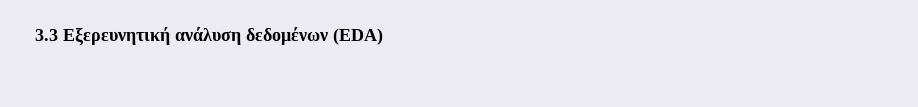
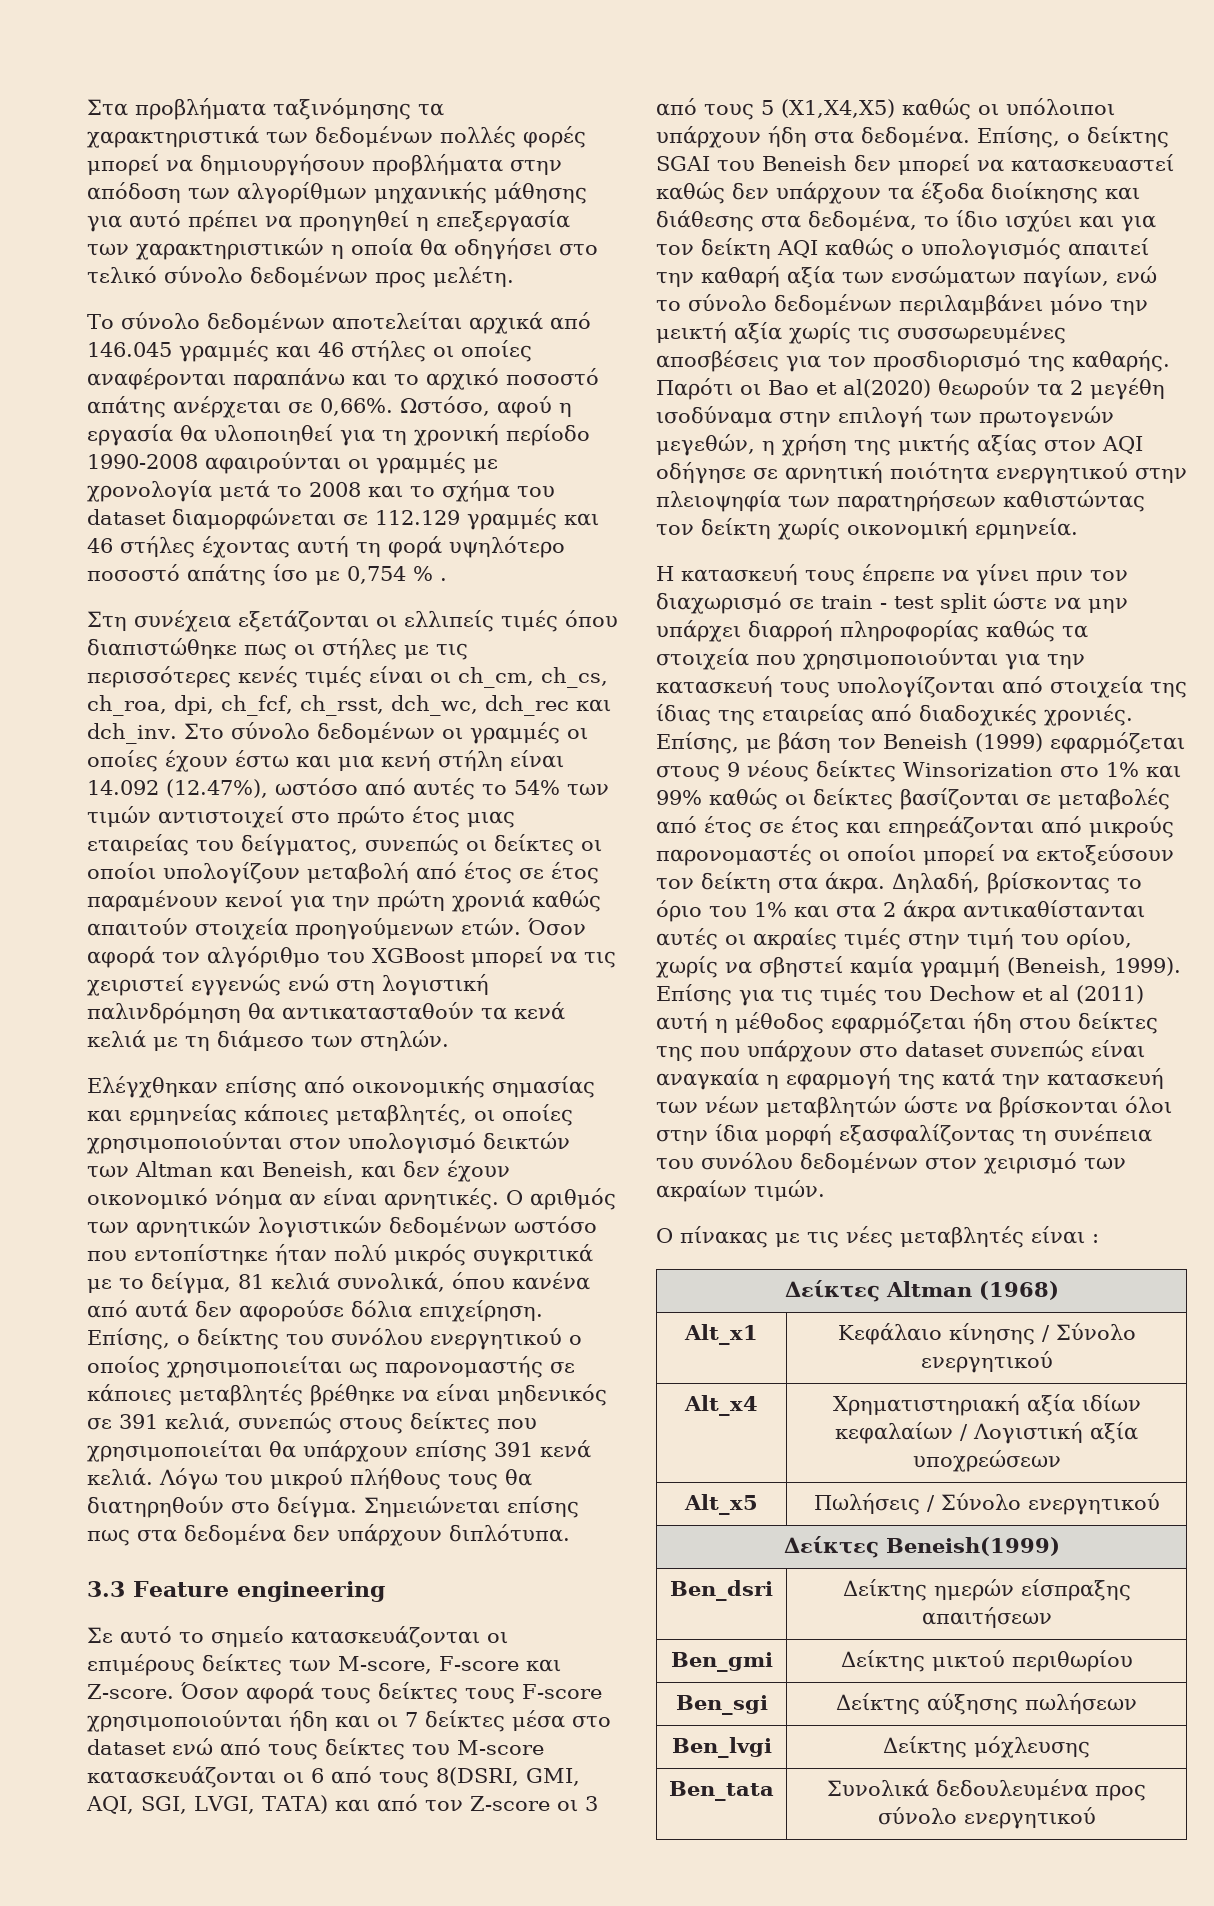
- 3.3 Εξερευνητική ανάλυση δεδομένων (EDA)
+ Στα προβλήματα ταξινόμησης τα χαρακτηριστικά των δεδομένων πολλές φορές μπορεί να δημιουργήσουν προβλήματα στην απόδοση των αλγορίθμων μηχανικής μάθησης για αυτό πρέπει να προηγηθεί η επεξεργασία των χαρακτηριστικών η οποία θα οδηγήσει στο τελικό σύνολο δεδομένων προς μελέτη.
+ Το σύνολο δεδομένων αποτελείται αρχικά από 146.045 γραμμές και 46 στήλες οι οποίες αναφέρονται παραπάνω και το αρχικό ποσοστό απάτης ανέρχεται σε 0,66%. Ωστόσο, αφού η εργασία θα υλοποιηθεί για τη χρονική περίοδο 1990-2008 αφαιρούνται οι γραμμές με χρονολογία μετά το 2008 και το σχήμα του dataset διαμορφώνεται σε 112.129 γραμμές και 46 στήλες έχοντας αυτή τη φορά υψηλότερο ποσοστό απάτης ίσο με 0,754 % .
+ Στη συνέχεια εξετάζονται οι ελλιπείς τιμές όπου διαπιστώθηκε πως οι στήλες με τις περισσότερες κενές τιμές είναι οι ch_cm, ch_cs, ch_roa, dpi, ch_fcf, ch_rsst, dch_wc, dch_rec και dch_inv. Στο σύνολο δεδομένων οι γραμμές οι οποίες έχουν έστω και μια κενή στήλη είναι 14.092 (12.47%), ωστόσο από αυτές το 54% των τιμών αντιστοιχεί στο πρώτο έτος μιας εταιρείας του δείγματος, συνεπώς οι δείκτες οι οποίοι υπολογίζουν μεταβολή από έτος σε έτος παραμένουν κενοί για την πρώτη χρονιά καθώς απαιτούν στοιχεία προηγούμενων ετών. Όσον αφορά τον αλγόριθμο του XGBoost μπορεί να τις χειριστεί εγγενώς ενώ στη λογιστική παλινδρόμηση θα αντικατασταθούν τα κενά κελιά με τη διάμεσο των στηλών.
+ Ελέγχθηκαν επίσης από οικονομικής σημασίας και ερμηνείας κάποιες μεταβλητές, οι οποίες χρησιμοποιούνται στον υπολογισμό δεικτών των Altman και Beneish, και δεν έχουν οικονομικό νόημα αν είναι αρνητικές. Ο αριθμός των αρνητικών λογιστικών δεδομένων ωστόσο που εντοπίστηκε ήταν πολύ μικρός συγκριτικά με το δείγμα, 81 κελιά συνολικά, όπου κανένα από αυτά δεν αφορούσε δόλια επιχείρηση. Επίσης, ο δείκτης του συνόλου ενεργητικού ο οποίος χρησιμοποιείται ως παρονομαστής σε κάποιες μεταβλητές βρέθηκε να είναι μηδενικός σε 391 κελιά, συνεπώς στους δείκτες που χρησιμοποιείται θα υπάρχουν επίσης 391 κενά κελιά. Λόγω του μικρού πλήθους τους θα διατηρηθούν στο δείγμα. Σημειώνεται επίσης πως στα δεδομένα δεν υπάρχουν διπλότυπα.
+ 3.3 Feature engineering
+ Σε αυτό το σημείο κατασκευάζονται οι επιμέρους δείκτες των M-score, F-score και Z-score. Όσον αφορά τους δείκτες τους F-score χρησιμοποιούνται ήδη και οι 7 δείκτες μέσα στο dataset ενώ από τους δείκτες του M-score κατασκευάζονται οι 6 από τους 8(DSRI, GMI, AQI, SGI, LVGI, TATA) και από τον Z-score οι 3 από τους 5 (Χ1,Χ4,Χ5) καθώς οι υπόλοιποι υπάρχουν ήδη στα δεδομένα. Επίσης, ο δείκτης SGAI του Beneish δεν μπορεί να κατασκευαστεί καθώς δεν υπάρχουν τα έξοδα διοίκησης και διάθεσης στα δεδομένα, το ίδιο ισχύει και για τον δείκτη AQI καθώς ο υπολογισμός απαιτεί την καθαρή αξία των ενσώματων παγίων, ενώ το σύνολο δεδομένων περιλαμβάνει μόνο την μεικτή αξία χωρίς τις συσσωρευμένες αποσβέσεις για τον προσδιορισμό της καθαρής. Παρότι οι Bao et al(2020) θεωρούν τα 2 μεγέθη ισοδύναμα στην επιλογή των πρωτογενών μεγεθών, η χρήση της μικτής αξίας στον AQI οδήγησε σε αρνητική ποιότητα ενεργητικού στην πλειοψηφία των παρατηρήσεων καθιστώντας τον δείκτη χωρίς οικονομική ερμηνεία.
+ Η κατασκευή τους έπρεπε να γίνει πριν τον διαχωρισμό σε train - test split ώστε να μην υπάρχει διαρροή πληροφορίας καθώς τα στοιχεία που χρησιμοποιούνται για την κατασκευή τους υπολογίζονται από στοιχεία της ίδιας της εταιρείας από διαδοχικές χρονιές. Επίσης, με βάση τον Beneish (1999) εφαρμόζεται στους 9 νέους δείκτες Winsorization στο 1% και 99% καθώς οι δείκτες βασίζονται σε μεταβολές από έτος σε έτος και επηρεάζονται από μικρούς παρονομαστές οι οποίοι μπορεί να εκτοξεύσουν τον δείκτη στα άκρα. Δηλαδή, βρίσκοντας το όριο του 1% και στα 2 άκρα αντικαθίστανται αυτές οι ακραίες τιμές στην τιμή του ορίου, χωρίς να σβηστεί καμία γραμμή (Beneish, 1999). Επίσης για τις τιμές του Dechow et al (2011) αυτή η μέθοδος εφαρμόζεται ήδη στου δείκτες της που υπάρχουν στο dataset συνεπώς είναι αναγκαία η εφαρμογή της κατά την κατασκευή των νέων μεταβλητών ώστε να βρίσκονται όλοι στην ίδια μορφή εξασφαλίζοντας τη συνέπεια του συνόλου δεδομένων στον χειρισμό των ακραίων τιμών.
+ Ο πίνακας με τις νέες μεταβλητές είναι :
+ Δείκτες Altman (1968)
+ Alt_x1 | Κεφάλαιο κίνησης / Σύνολο ενεργητικού
+ Alt_x4 | Χρηματιστηριακή αξία ιδίων κεφαλαίων / Λογιστική αξία υποχρεώσεων
+ Alt_x5 | Πωλήσεις / Σύνολο ενεργητικού
+ Δείκτες Beneish(1999)
+ Ben_dsri | Δείκτης ημερών είσπραξης απαιτήσεων
+ Ben_gmi | Δείκτης μικτού περιθωρίου
+ Ben_sgi | Δείκτης αύξησης πωλήσεων
+ Ben_lvgi | Δείκτης μόχλευσης
+ Ben_tata | Συνολικά δεδουλευμένα προς σύνολο ενεργητικού

